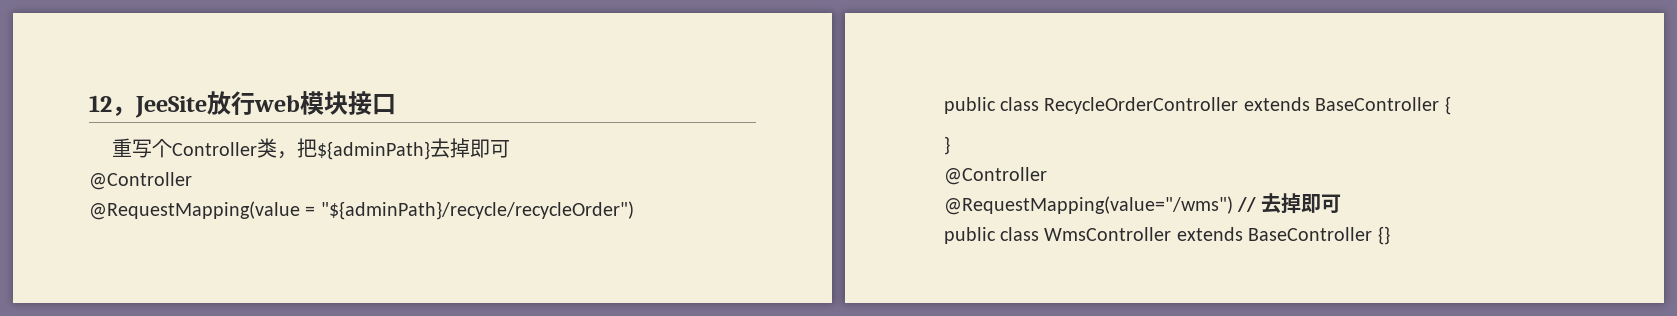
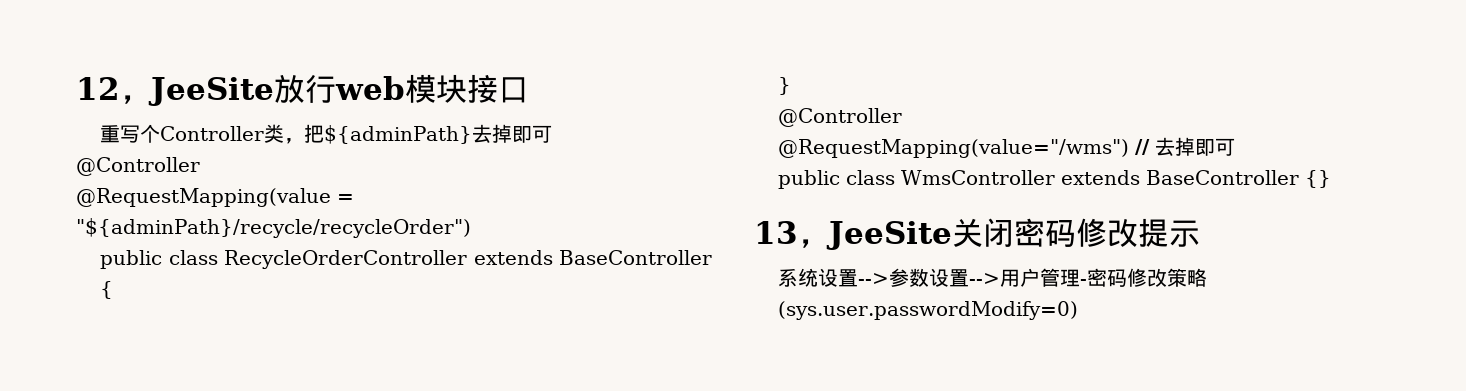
+ 13，JeeSite关闭密码修改提示
+ 系统设置-->参数设置-->用户管理-密码修改策略(sys.user.passwordModify=0)

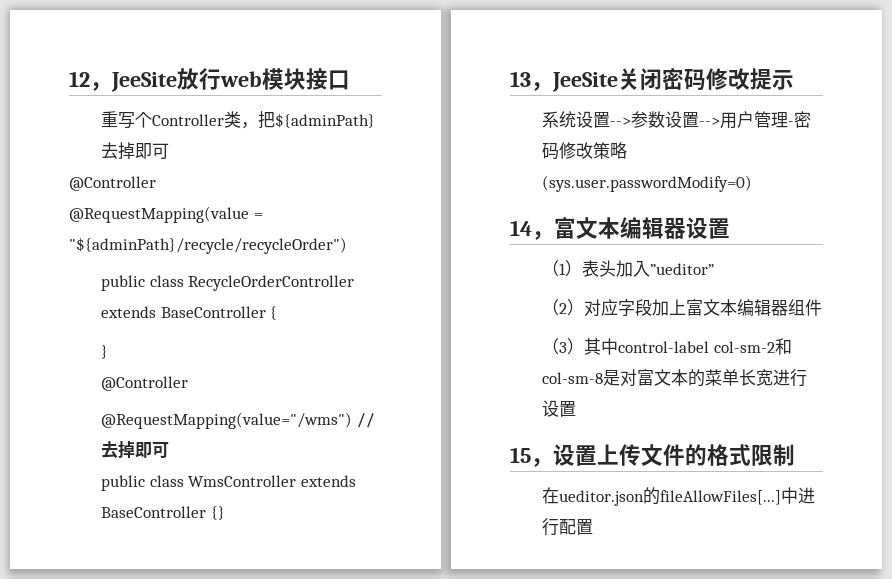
+ 14，富文本编辑器设置
+ （1）表头加入”ueditor”
+ （2）对应字段加上富文本编辑器组件
+ （3）其中control-label col-sm-2和col-sm-8是对富文本的菜单长宽进行设置
+ 15，设置上传文件的格式限制
+ 在ueditor.json的fileAllowFiles[...]中进行配置

